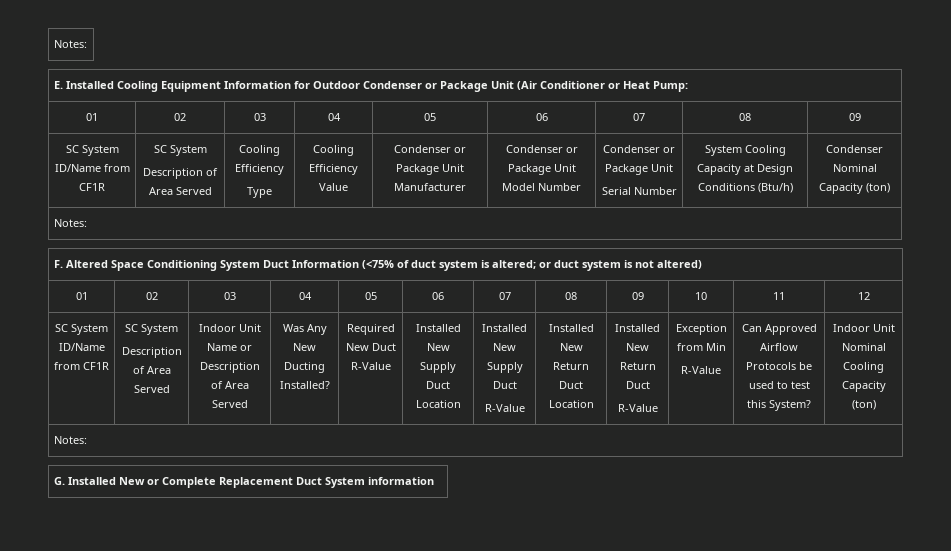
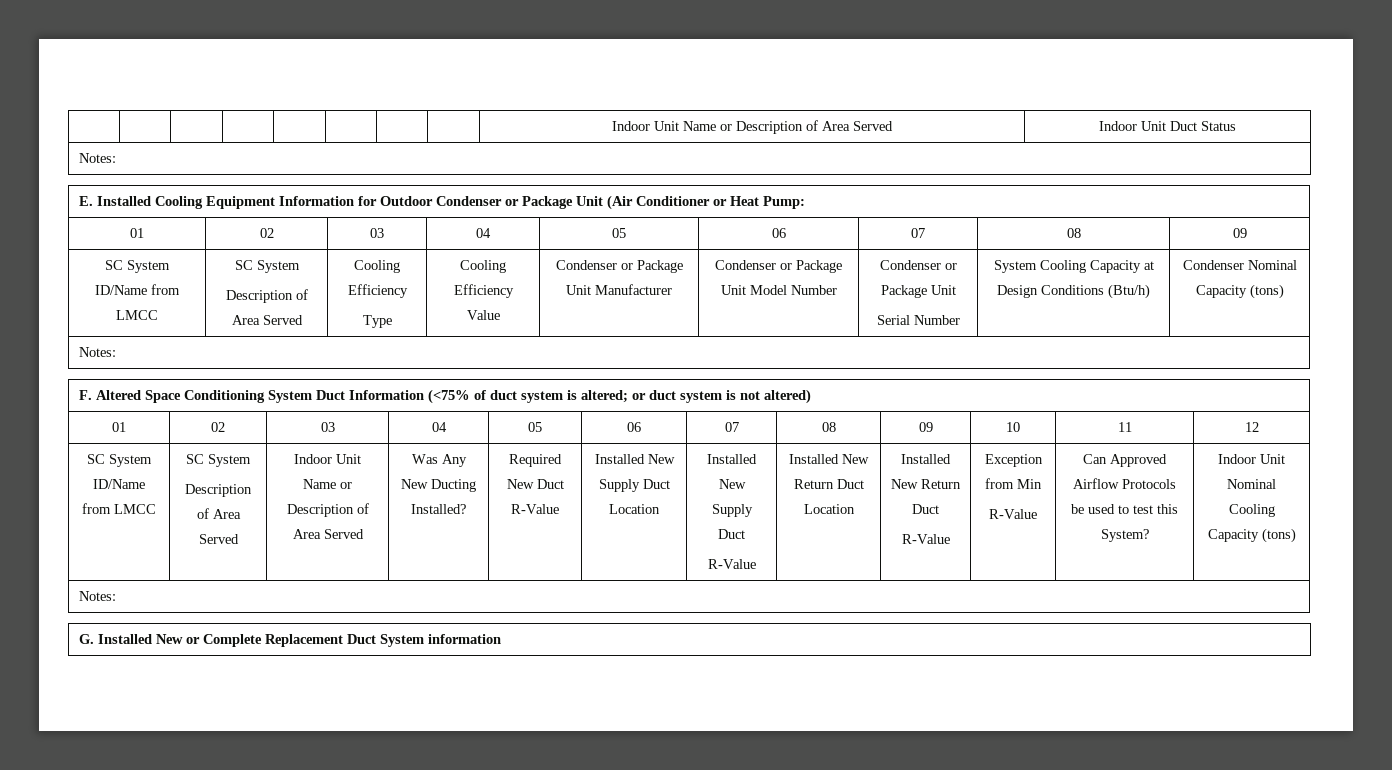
+ | | | | | | | | Indoor Unit Name or Description of Area Served | Indoor Unit Duct Status
  E. Installed Cooling Equipment Information for Outdoor Condenser or Package Unit (Air Conditioner or Heat Pump:
  01 | 02 | 03 | 04 | 05 | 06 | 07 | 08 | 09
- SC System ID/Name from CF1R
+ SC System ID/Name from LMCC
- Condenser Nominal Capacity (ton)
+ Condenser Nominal Capacity (tons)
  01 | 02 | 03 | 04 | 05 | 06 | 07 | 08 | 09 | 10 | 11 | 12
- SC System ID/Name from CF1R
+ SC System ID/Name from LMCC
- Indoor Unit Nominal Cooling Capacity (ton)
+ Indoor Unit Nominal Cooling Capacity (tons)

